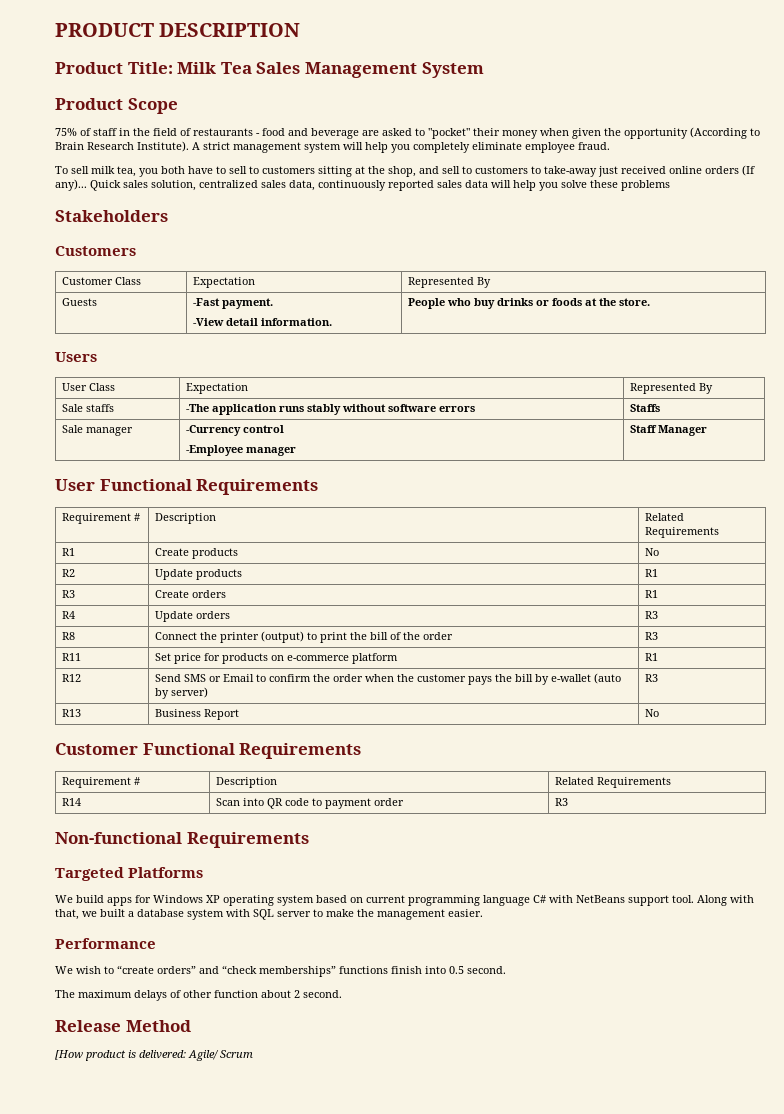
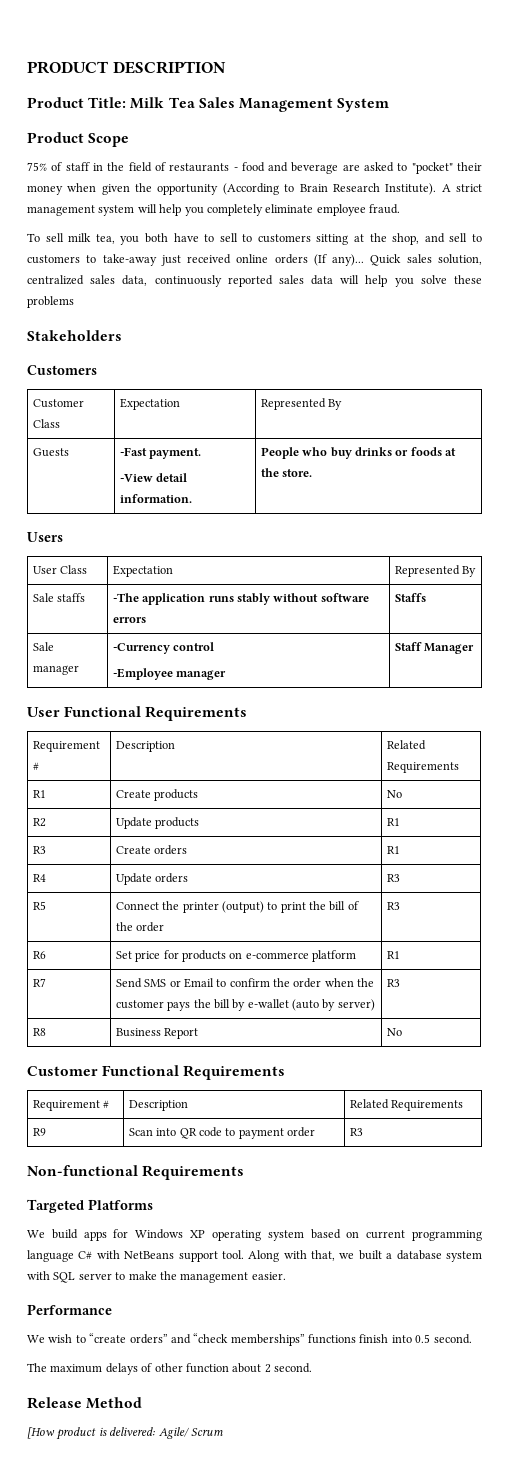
- R8 | Connect the printer (output) to print the bill of the order | R3
+ R5 | Connect the printer (output) to print the bill of the order | R3
- R11 | Set price for products on e-commerce platform | R1
+ R6 | Set price for products on e-commerce platform | R1
- R12 | Send SMS or Email to confirm the order when the customer pays the bill by e-wallet (auto by server) | R3
+ R7 | Send SMS or Email to confirm the order when the customer pays the bill by e-wallet (auto by server) | R3
- R13 | Business Report | No
+ R8 | Business Report | No
- R14 | Scan into QR code to payment order | R3
+ R9 | Scan into QR code to payment order | R3

